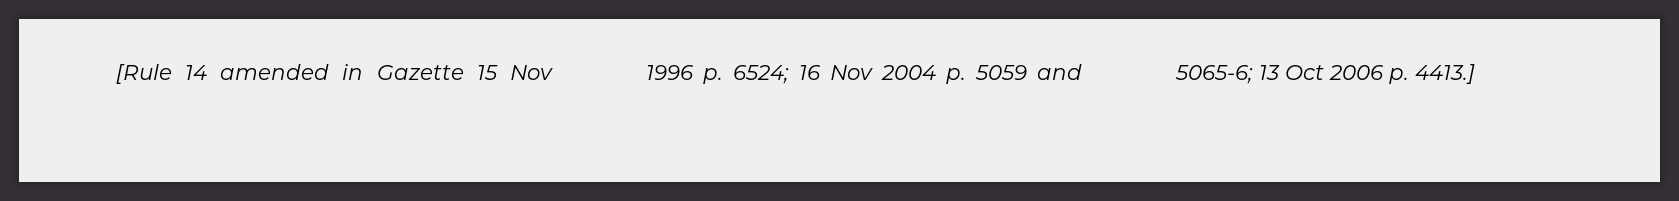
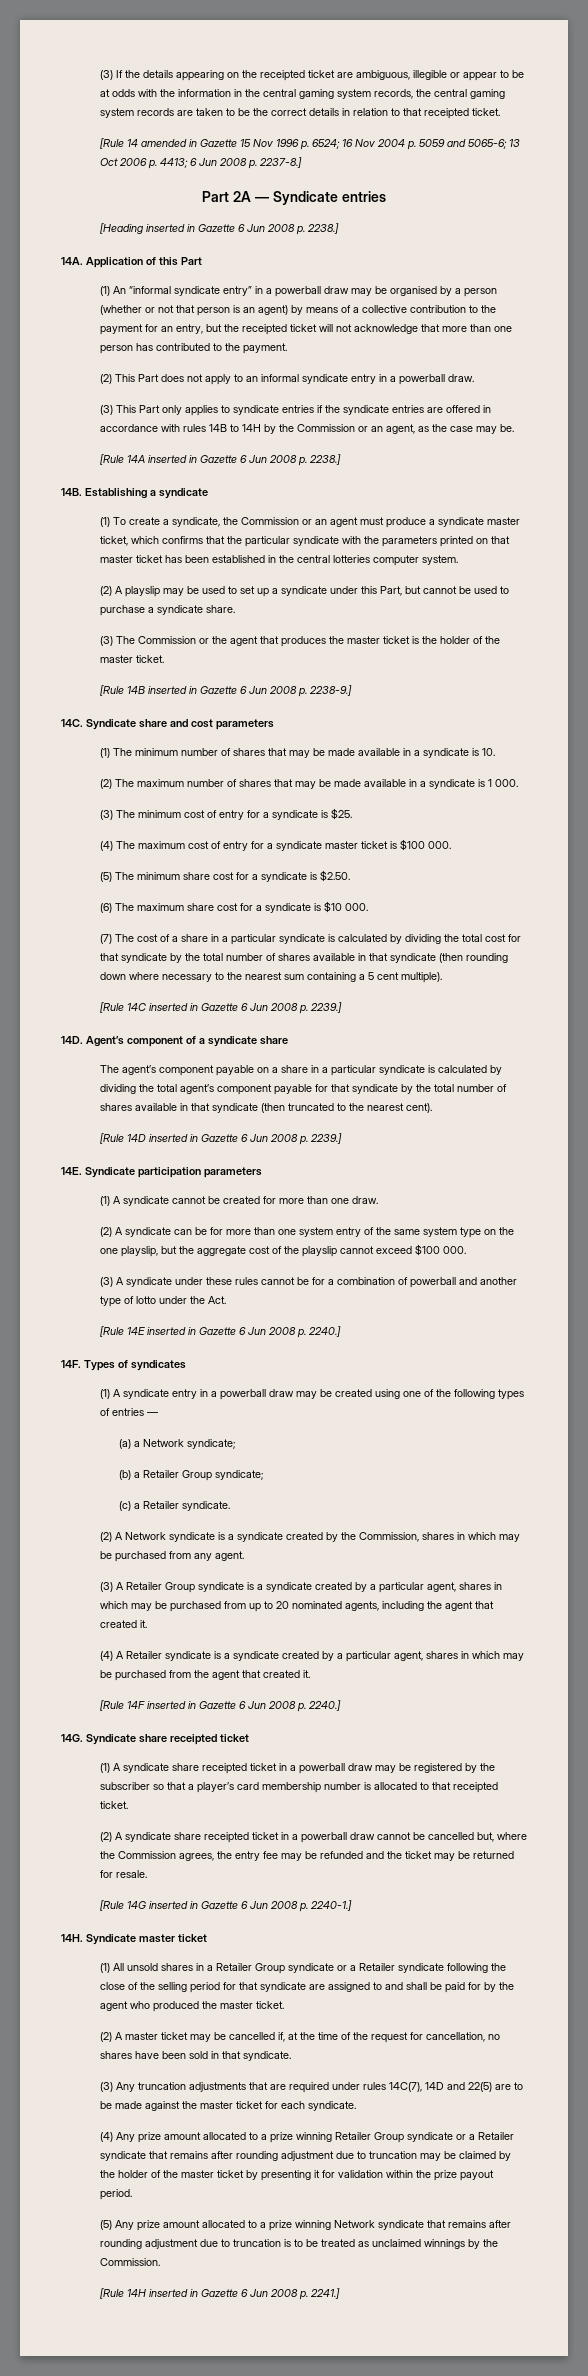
+ (3) If the details appearing on the receipted ticket are ambiguous, illegible or appear to be at odds with the information in the central gaming system records, the central gaming system records are taken to be the correct details in relation to that receipted ticket.
- [Rule 14 amended in Gazette 15 Nov 1996 p. 6524; 16 Nov 2004 p. 5059 and 5065-6; 13 Oct 2006 p. 4413.]
+ [Rule 14 amended in Gazette 15 Nov 1996 p. 6524; 16 Nov 2004 p. 5059 and 5065-6; 13 Oct 2006 p. 4413; 6 Jun 2008 p. 2237-8.]
+ Part 2A — Syndicate entries
+ [Heading inserted in Gazette 6 Jun 2008 p. 2238.]
+ 14A. Application of this Part
+ (1) An “informal syndicate entry” in a powerball draw may be organised by a person (whether or not that person is an agent) by means of a collective contribution to the payment for an entry, but the receipted ticket will not acknowledge that more than one person has contributed to the payment.
+ (2) This Part does not apply to an informal syndicate entry in a powerball draw.
+ (3) This Part only applies to syndicate entries if the syndicate entries are offered in accordance with rules 14B to 14H by the Commission or an agent, as the case may be.
+ [Rule 14A inserted in Gazette 6 Jun 2008 p. 2238.]
+ 14B. Establishing a syndicate
+ (1) To create a syndicate, the Commission or an agent must produce a syndicate master ticket, which confirms that the particular syndicate with the parameters printed on that master ticket has been established in the central lotteries computer system.
+ (2) A playslip may be used to set up a syndicate under this Part, but cannot be used to purchase a syndicate share.
+ (3) The Commission or the agent that produces the master ticket is the holder of the master ticket.
+ [Rule 14B inserted in Gazette 6 Jun 2008 p. 2238-9.]
+ 14C. Syndicate share and cost parameters
+ (1) The minimum number of shares that may be made available in a syndicate is 10.
+ (2) The maximum number of shares that may be made available in a syndicate is 1 000.
+ (3) The minimum cost of entry for a syndicate is $25.
+ (4) The maximum cost of entry for a syndicate master ticket is $100 000.
+ (5) The minimum share cost for a syndicate is $2.50.
+ (6) The maximum share cost for a syndicate is $10 000.
+ (7) The cost of a share in a particular syndicate is calculated by dividing the total cost for that syndicate by the total number of shares available in that syndicate (then rounding down where necessary to the nearest sum containing a 5 cent multiple).
+ [Rule 14C inserted in Gazette 6 Jun 2008 p. 2239.]
+ 14D. Agent’s component of a syndicate share
+ The agent’s component payable on a share in a particular syndicate is calculated by dividing the total agent’s component payable for that syndicate by the total number of shares available in that syndicate (then truncated to the nearest cent).
+ [Rule 14D inserted in Gazette 6 Jun 2008 p. 2239.]
+ 14E. Syndicate participation parameters
+ (1) A syndicate cannot be created for more than one draw.
+ (2) A syndicate can be for more than one system entry of the same system type on the one playslip, but the aggregate cost of the playslip cannot exceed $100 000.
+ (3) A syndicate under these rules cannot be for a combination of powerball and another type of lotto under the Act.
+ [Rule 14E inserted in Gazette 6 Jun 2008 p. 2240.]
+ 14F. Types of syndicates
+ (1) A syndicate entry in a powerball draw may be created using one of the following types of entries —
+ (a) a Network syndicate;
+ (b) a Retailer Group syndicate;
+ (c) a Retailer syndicate.
+ (2) A Network syndicate is a syndicate created by the Commission, shares in which may be purchased from any agent.
+ (3) A Retailer Group syndicate is a syndicate created by a particular agent, shares in which may be purchased from up to 20 nominated agents, including the agent that created it.
+ (4) A Retailer syndicate is a syndicate created by a particular agent, shares in which may be purchased from the agent that created it.
+ [Rule 14F inserted in Gazette 6 Jun 2008 p. 2240.]
+ 14G. Syndicate share receipted ticket
+ (1) A syndicate share receipted ticket in a powerball draw may be registered by the subscriber so that a player’s card membership number is allocated to that receipted ticket.
+ (2) A syndicate share receipted ticket in a powerball draw cannot be cancelled but, where the Commission agrees, the entry fee may be refunded and the ticket may be returned for resale.
+ [Rule 14G inserted in Gazette 6 Jun 2008 p. 2240-1.]
+ 14H. Syndicate master ticket
+ (1) All unsold shares in a Retailer Group syndicate or a Retailer syndicate following the close of the selling period for that syndicate are assigned to and shall be paid for by the agent who produced the master ticket.
+ (2) A master ticket may be cancelled if, at the time of the request for cancellation, no shares have been sold in that syndicate.
+ (3) Any truncation adjustments that are required under rules 14C(7), 14D and 22(5) are to be made against the master ticket for each syndicate.
+ (4) Any prize amount allocated to a prize winning Retailer Group syndicate or a Retailer syndicate that remains after rounding adjustment due to truncation may be claimed by the holder of the master ticket by presenting it for validation within the prize payout period.
+ (5) Any prize amount allocated to a prize winning Network syndicate that remains after rounding adjustment due to truncation is to be treated as unclaimed winnings by the Commission.
+ [Rule 14H inserted in Gazette 6 Jun 2008 p. 2241.]

